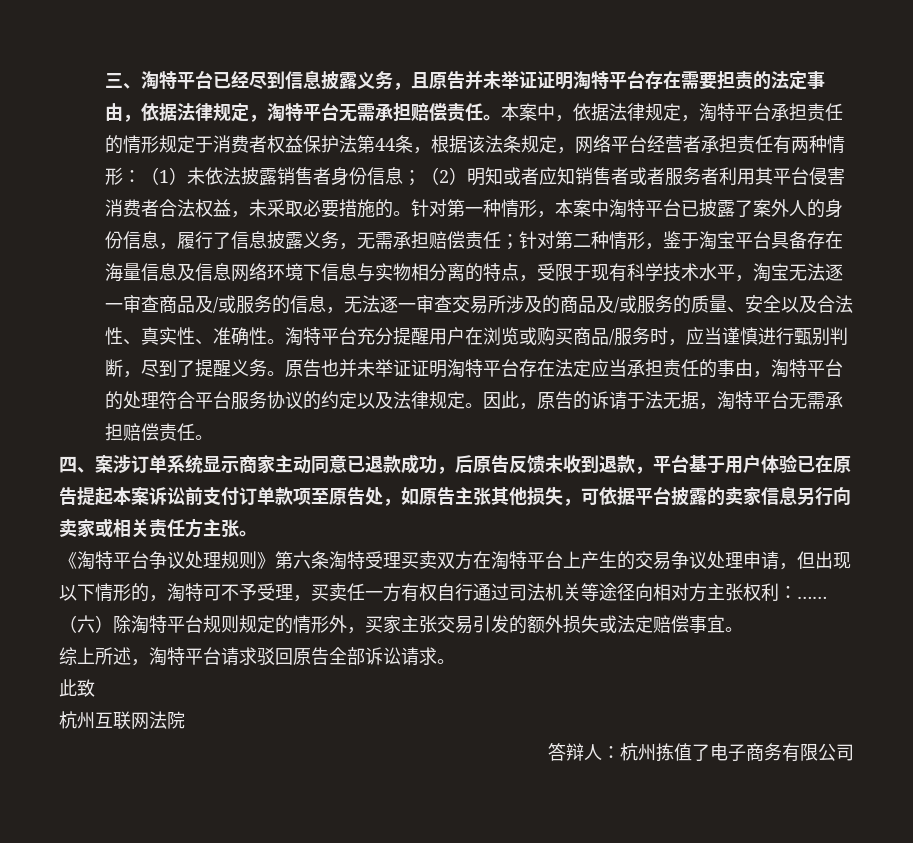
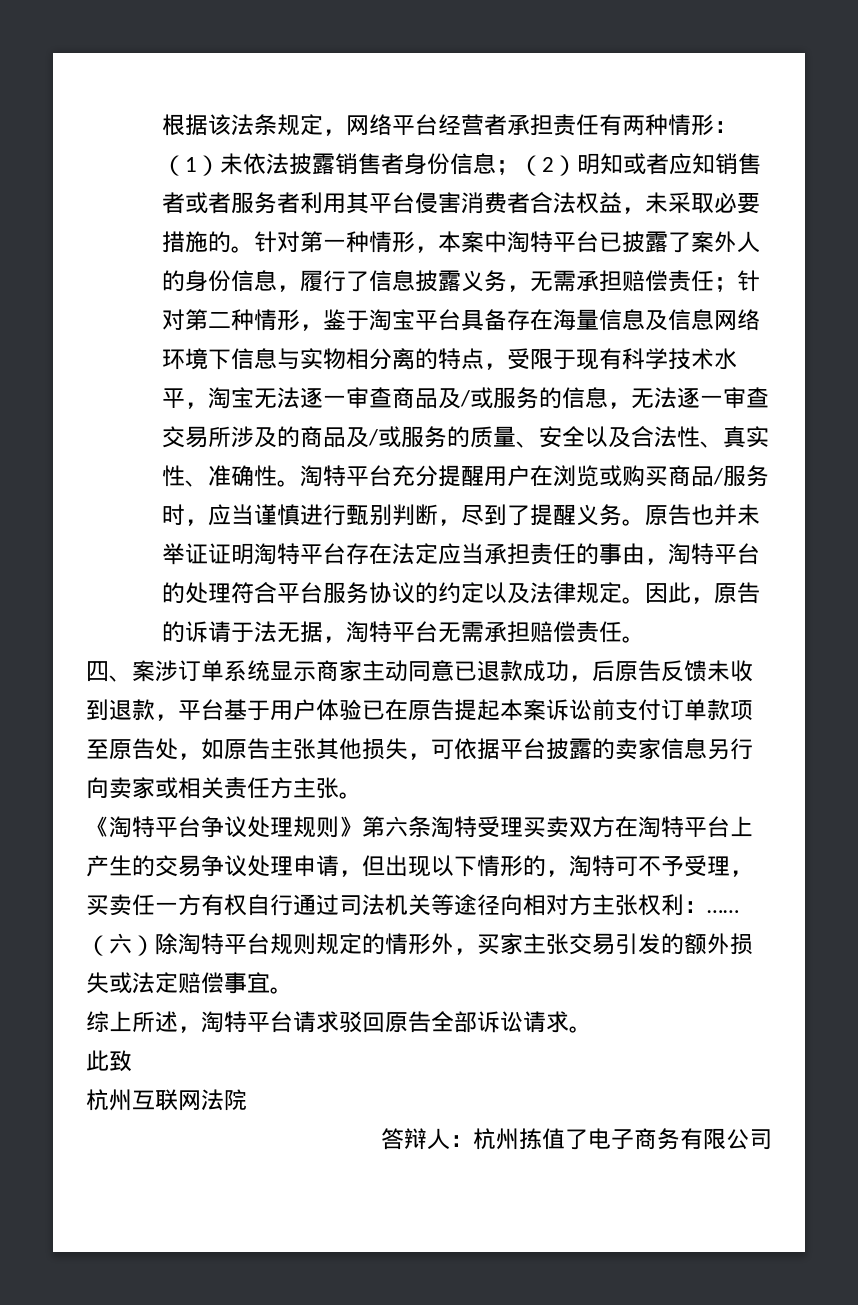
- 三、淘特平台已经尽到信息披露义务，且原告并未举证证明淘特平台存在需要担责的法定事由，依据法律规定，淘特平台无需承担赔偿责任。本案中，依据法律规定，淘特平台承担责任的情形规定于消费者权益保护法第44条，根据该法条规定，网络平台经营者承担责任有两种情形：（1）未依法披露销售者身份信息；（2）明知或者应知销售者或者服务者利用其平台侵害消费者合法权益，未采取必要措施的。
+ 根据该法条规定，网络平台经营者承担责任有两种情形：（1）未依法披露销售者身份信息；（2）明知或者应知销售者或者服务者利用其平台侵害消费者合法权益，未采取必要措施的。

